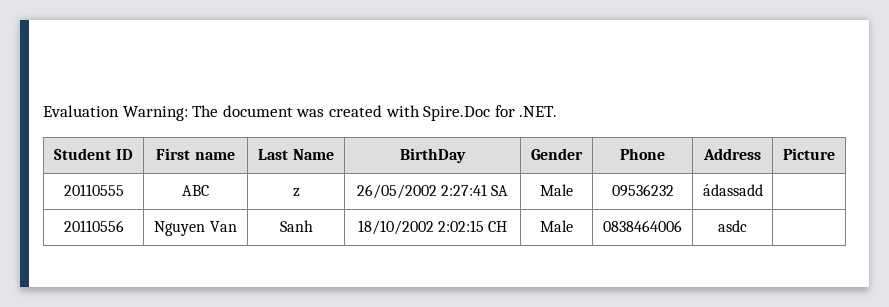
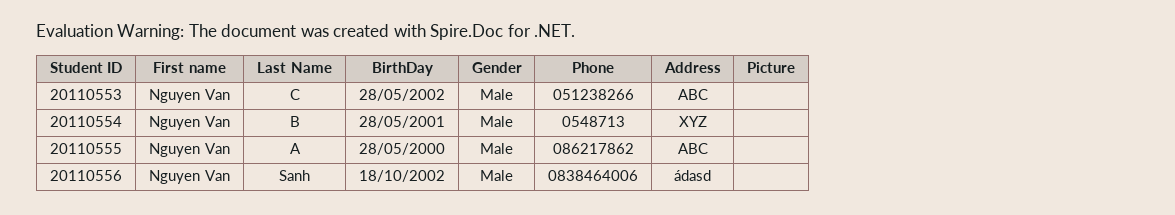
- 20110555 | ABC | z | 26/05/2002 2:27:41 SA | Male | 09536232 | ádassadd |
+ 20110553 | Nguyen Van | C | 28/05/2002 | Male | 051238266 | ABC |
+ 20110554 | Nguyen Van | B | 28/05/2001 | Male | 0548713 | XYZ |
+ 20110555 | Nguyen Van | A | 28/05/2000 | Male | 086217862 | ABC |
- 20110556 | Nguyen Van | Sanh | 18/10/2002 2:02:15 CH | Male | 0838464006 | asdc |
+ 20110556 | Nguyen Van | Sanh | 18/10/2002 | Male | 0838464006 | ádasd |

